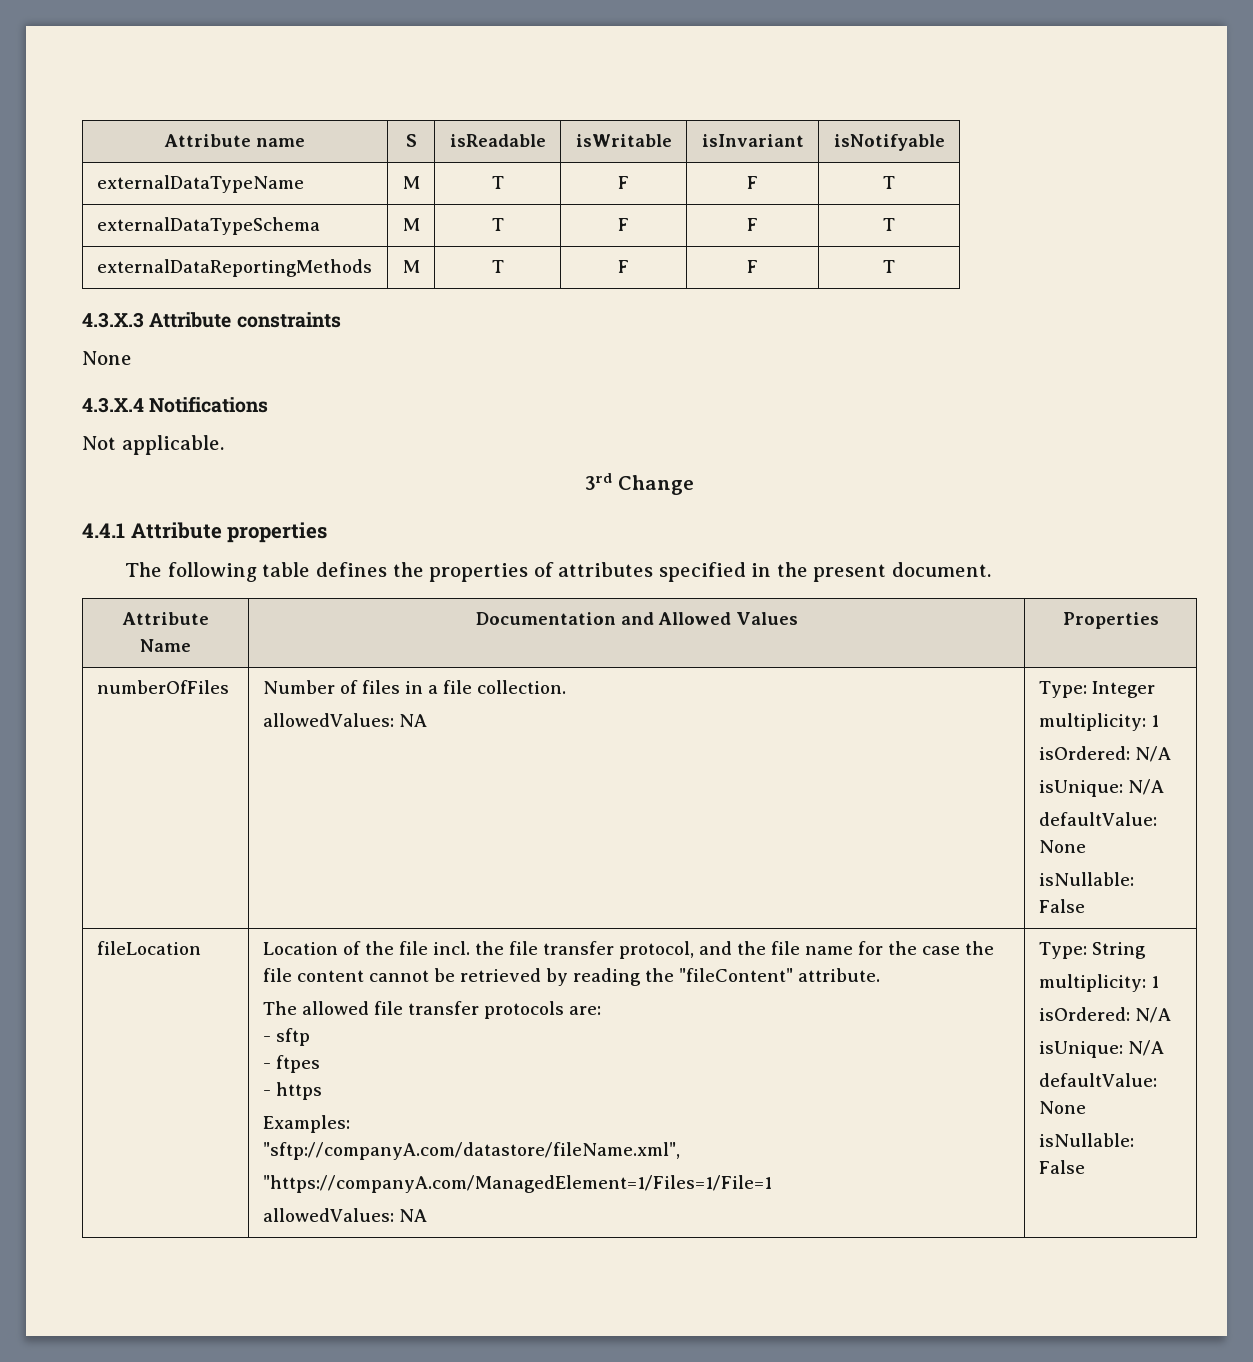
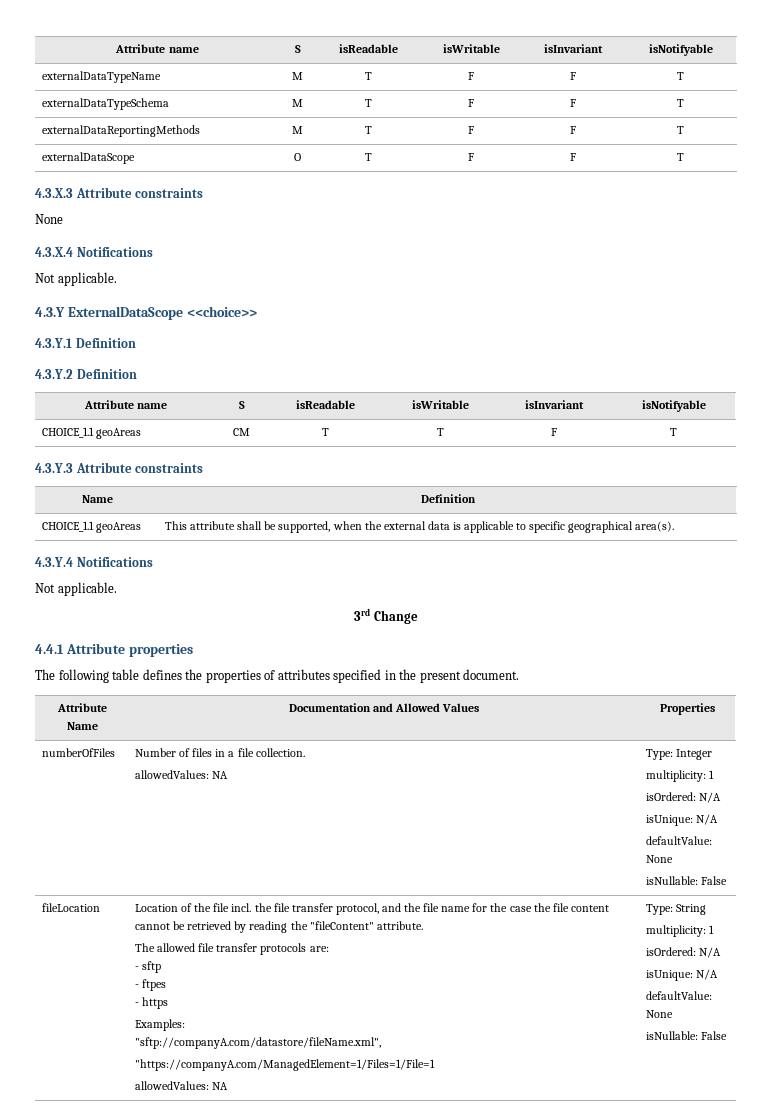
+ externalDataScope | O | T | F | F | T
+ 4.3.Y ExternalDataScope <<choice>>
+ 4.3.Y.1 Definition
+ 4.3.Y.2 Definition
+ Attribute name | S | isReadable | isWritable | isInvariant | isNotifyable
+ CHOICE_1.1 geoAreas | CM | T | T | F | T
+ 4.3.Y.3 Attribute constraints
+ Name | Definition
+ CHOICE_1.1 geoAreas | This attribute shall be supported, when the external data is applicable to specific geographical area(s).
+ 4.3.Y.4 Notifications
+ Not applicable.

